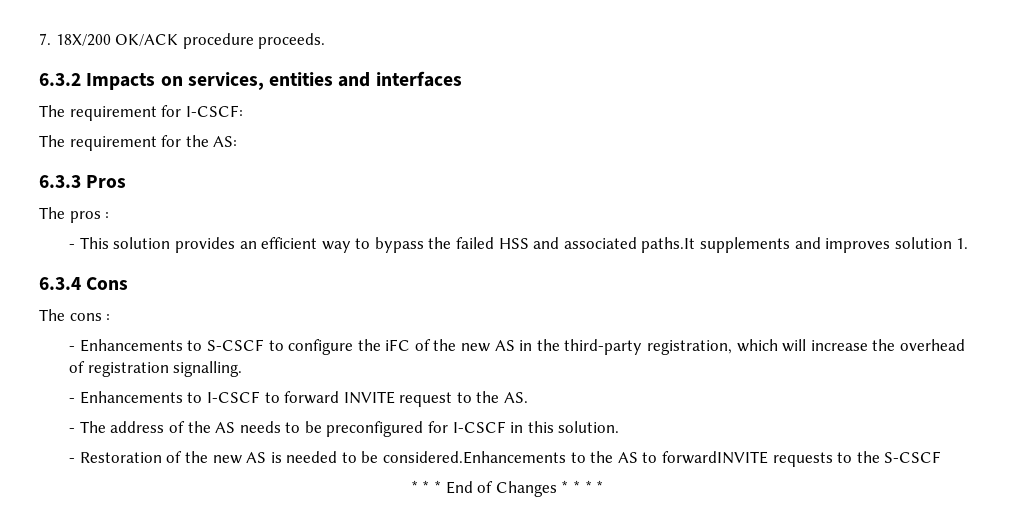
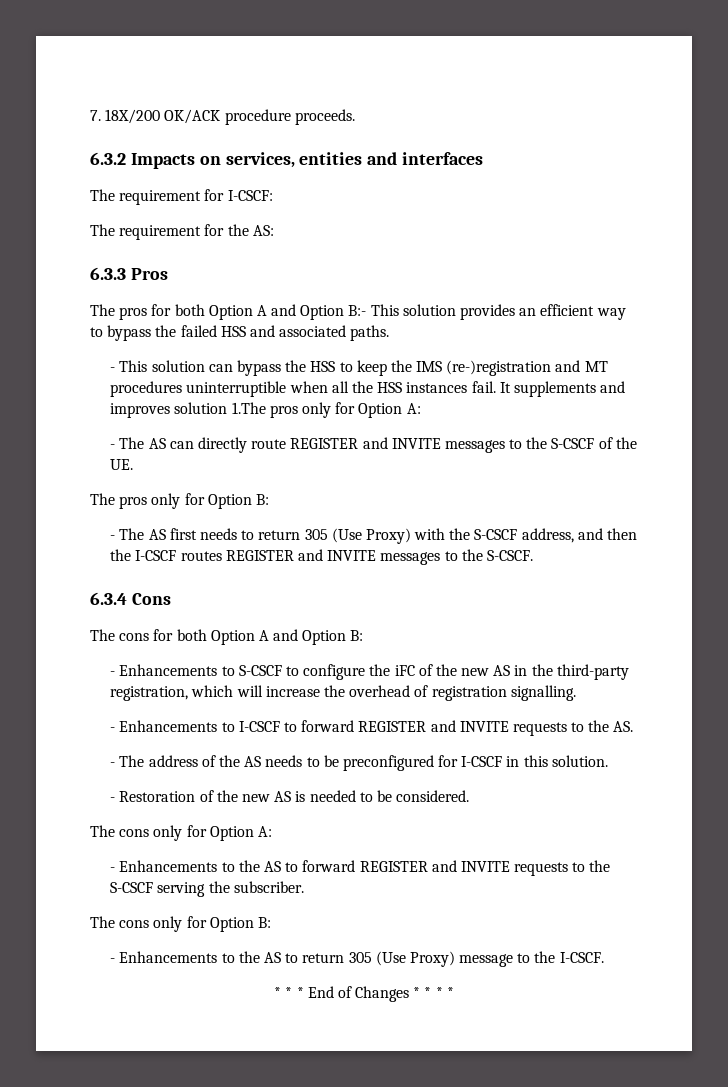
- The pros :
- - This solution provides an efficient way to bypass the failed HSS and associated paths.It supplements and improves solution 1.
+ The pros for both Option A and Option B:- This solution provides an efficient way to bypass the failed HSS and associated paths.
+ - This solution can bypass the HSS to keep the IMS (re-)registration and MT procedures uninterruptible when all the HSS instances fail. It supplements and improves solution 1.The pros only for Option A:
+ - The AS can directly route REGISTER and INVITE messages to the S-CSCF of the UE.
+ The pros only for Option B:
+ - The AS first needs to return 305 (Use Proxy) with the S-CSCF address, and then the I-CSCF routes REGISTER and INVITE messages to the S-CSCF.
  6.3.4 Cons
- The cons :
+ The cons for both Option A and Option B:
- - Enhancements to I-CSCF to forward INVITE request to the AS.
+ - Enhancements to I-CSCF to forward REGISTER and INVITE requests to the AS.
- - Restoration of the new AS is needed to be considered.Enhancements to the AS to forwardINVITE requests to the S-CSCF
+ - Restoration of the new AS is needed to be considered.
+ The cons only for Option A:
+ - Enhancements to the AS to forward REGISTER and INVITE requests to the S-CSCF serving the subscriber.
+ The cons only for Option B:
+ - Enhancements to the AS to return 305 (Use Proxy) message to the I-CSCF.

